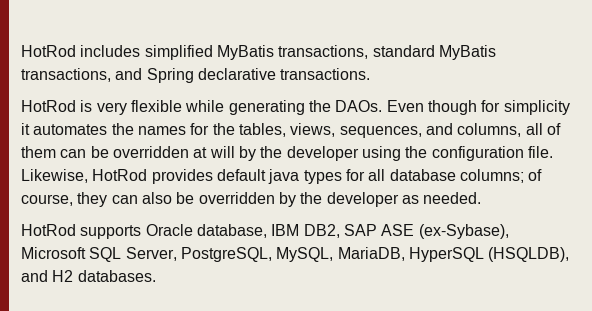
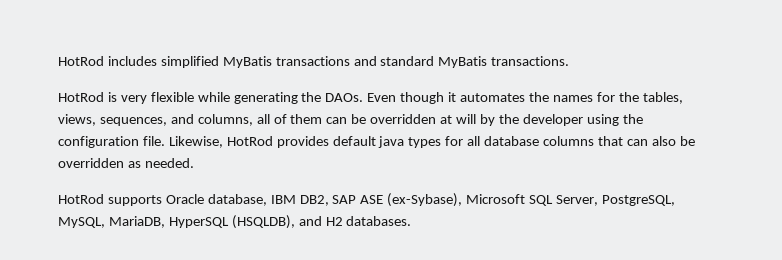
- HotRod includes simplified MyBatis transactions, standard MyBatis transactions, and Spring declarative transactions.
+ HotRod includes simplified MyBatis transactions and standard MyBatis transactions.
- Even though for simplicity it automates the names for the tables, views, sequences, and columns, all of them can be overridden at will by the developer using the configuration file.
+ Even though it automates the names for the tables, views, sequences, and columns, all of them can be overridden at will by the developer using the configuration file.
- Likewise, HotRod provides default java types for all database columns; of course, they can also be overridden by the developer as needed.
+ Likewise, HotRod provides default java types for all database columns that can also be overridden as needed.

